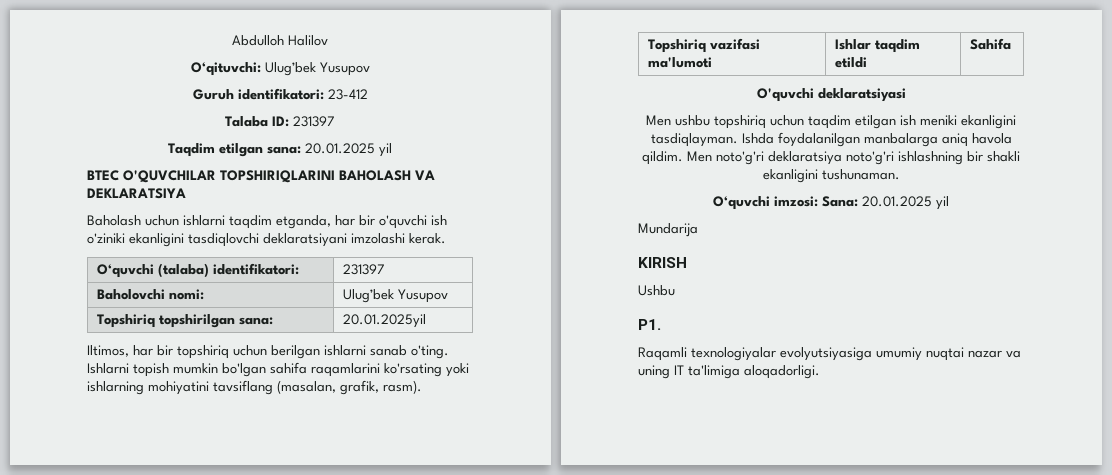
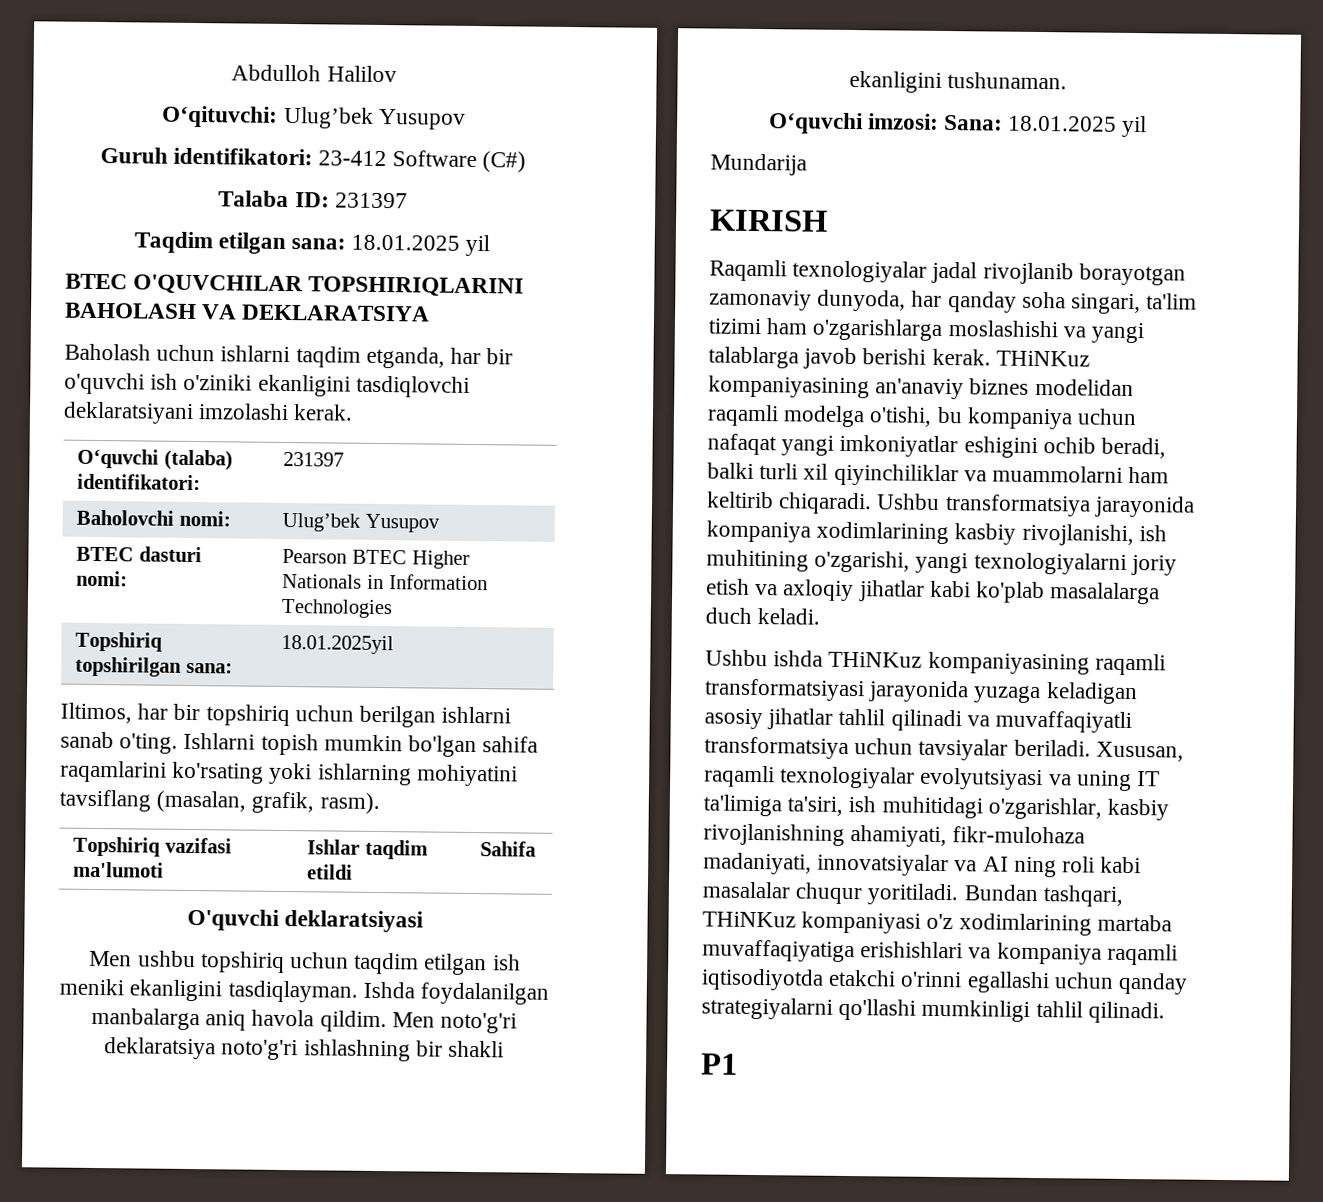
- Guruh identifikatori: 23-412
+ Guruh identifikatori: 23-412 Software (C#)
- Taqdim etilgan sana: 20.01.2025 yil
+ Taqdim etilgan sana: 18.01.2025 yil
+ BTEC dasturi nomi: | Pearson BTEC Higher Nationals in Information Technologies
- Topshiriq topshirilgan sana: | 20.01.2025yil
+ Topshiriq topshirilgan sana: | 18.01.2025yil
- O‘quvchi imzosi: Sana: 20.01.2025 yil
+ O‘quvchi imzosi: Sana: 18.01.2025 yil
- Ushbu
- P1.
- Raqamli texnologiyalar evolyutsiyasiga umumiy nuqtai nazar va uning IT ta'limiga aloqadorligi.
+ Raqamli texnologiyalar jadal rivojlanib borayotgan zamonaviy dunyoda, har qanday soha singari, ta'lim tizimi ham o'zgarishlarga moslashishi va yangi talablarga javob berishi kerak. THiNKuz kompaniyasining an'anaviy biznes modelidan raqamli modelga o'tishi, bu kompaniya uchun nafaqat yangi imkoniyatlar eshigini ochib beradi, balki turli xil qiyinchiliklar va muammolarni ham keltirib chiqaradi. Ushbu transformatsiya jarayonida kompaniya xodimlarining kasbiy rivojlanishi, ish muhitining o'zgarishi, yangi texnologiyalarni joriy etish va axloqiy jihatlar kabi ko'plab masalalarga duch keladi.
+ Ushbu ishda THiNKuz kompaniyasining raqamli transformatsiyasi jarayonida yuzaga keladigan asosiy jihatlar tahlil qilinadi va muvaffaqiyatli transformatsiya uchun tavsiyalar beriladi. Xususan, raqamli texnologiyalar evolyutsiyasi va uning IT ta'limiga ta'siri, ish muhitidagi o'zgarishlar, kasbiy rivojlanishning ahamiyati, fikr-mulohaza madaniyati, innovatsiyalar va AI ning roli kabi masalalar chuqur yoritiladi. Bundan tashqari, THiNKuz kompaniyasi o'z xodimlarining martaba muvaffaqiyatiga erishishlari va kompaniya raqamli iqtisodiyotda еtakchi o'rinni egallashi uchun qanday strategiyalarni qo'llashi mumkinligi tahlil qilinadi.
+ P1

